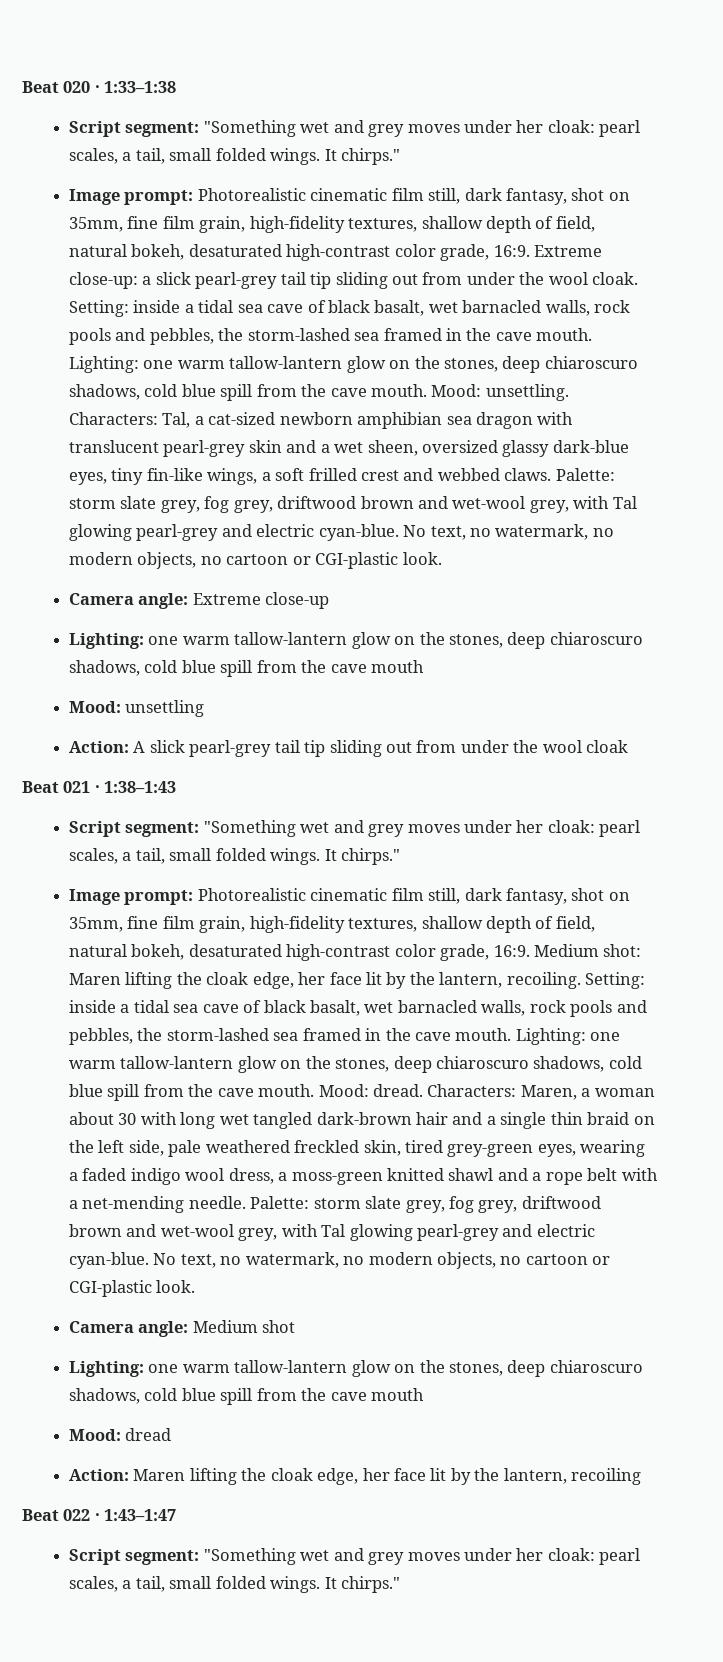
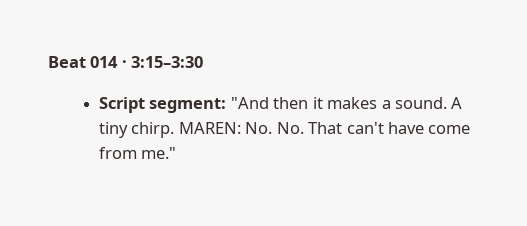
- Beat 020 · 1:33–1:38
- Script segment: "Something wet and grey moves under her cloak: pearl scales, a tail, small folded wings. It chirps."
- Image prompt: Photorealistic cinematic film still, dark fantasy, shot on 35mm, fine film grain, high-fidelity textures, shallow depth of field, natural bokeh, desaturated high-contrast color grade, 16:9. Extreme close-up: a slick pearl-grey tail tip sliding out from under the wool cloak. Setting: inside a tidal sea cave of black basalt, wet barnacled walls, rock pools and pebbles, the storm-lashed sea framed in the cave mouth. Lighting: one warm tallow-lantern glow on the stones, deep chiaroscuro shadows, cold blue spill from the cave mouth. Mood: unsettling. Characters: Tal, a cat-sized newborn amphibian sea dragon with translucent pearl-grey skin and a wet sheen, oversized glassy dark-blue eyes, tiny fin-like wings, a soft frilled crest and webbed claws. Palette: storm slate grey, fog grey, driftwood brown and wet-wool grey, with Tal glowing pearl-grey and electric cyan-blue. No text, no watermark, no modern objects, no cartoon or CGI-plastic look.
- Camera angle: Extreme close-up
- Lighting: one warm tallow-lantern glow on the stones, deep chiaroscuro shadows, cold blue spill from the cave mouth
- Mood: unsettling
- Action: A slick pearl-grey tail tip sliding out from under the wool cloak
- Beat 021 · 1:38–1:43
- Script segment: "Something wet and grey moves under her cloak: pearl scales, a tail, small folded wings. It chirps."
- Image prompt: Photorealistic cinematic film still, dark fantasy, shot on 35mm, fine film grain, high-fidelity textures, shallow depth of field, natural bokeh, desaturated high-contrast color grade, 16:9. Medium shot: Maren lifting the cloak edge, her face lit by the lantern, recoiling. Setting: inside a tidal sea cave of black basalt, wet barnacled walls, rock pools and pebbles, the storm-lashed sea framed in the cave mouth. Lighting: one warm tallow-lantern glow on the stones, deep chiaroscuro shadows, cold blue spill from the cave mouth. Mood: dread. Characters: Maren, a woman about 30 with long wet tangled dark-brown hair and a single thin braid on the left side, pale weathered freckled skin, tired grey-green eyes, wearing a faded indigo wool dress, a moss-green knitted shawl and a rope belt with a net-mending needle. Palette: storm slate grey, fog grey, driftwood brown and wet-wool grey, with Tal glowing pearl-grey and electric cyan-blue. No text, no watermark, no modern objects, no cartoon or CGI-plastic look.
- Camera angle: Medium shot
- Lighting: one warm tallow-lantern glow on the stones, deep chiaroscuro shadows, cold blue spill from the cave mouth
- Mood: dread
- Action: Maren lifting the cloak edge, her face lit by the lantern, recoiling
- Beat 022 · 1:43–1:47
- Script segment: "Something wet and grey moves under her cloak: pearl scales, a tail, small folded wings. It chirps."
+ Beat 014 · 3:15–3:30
+ Script segment: "And then it makes a sound. A tiny chirp. MAREN: No. No. That can't have come from me."

